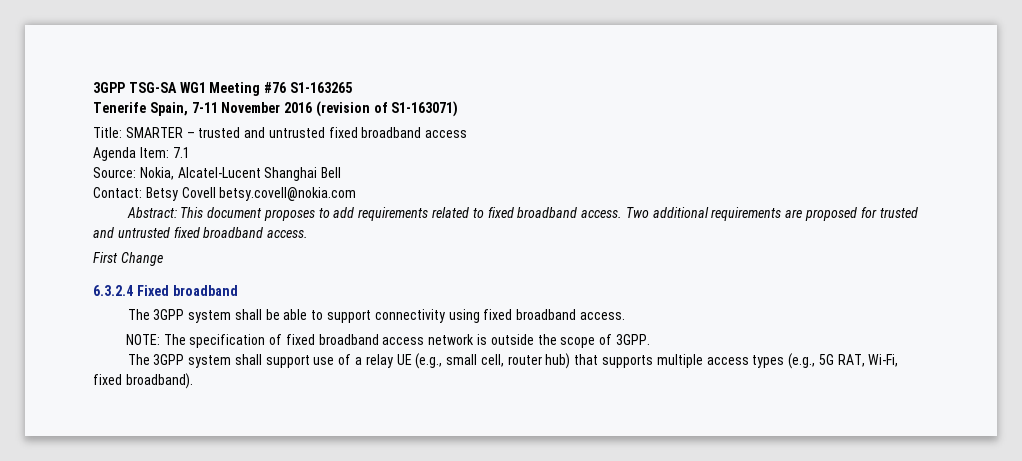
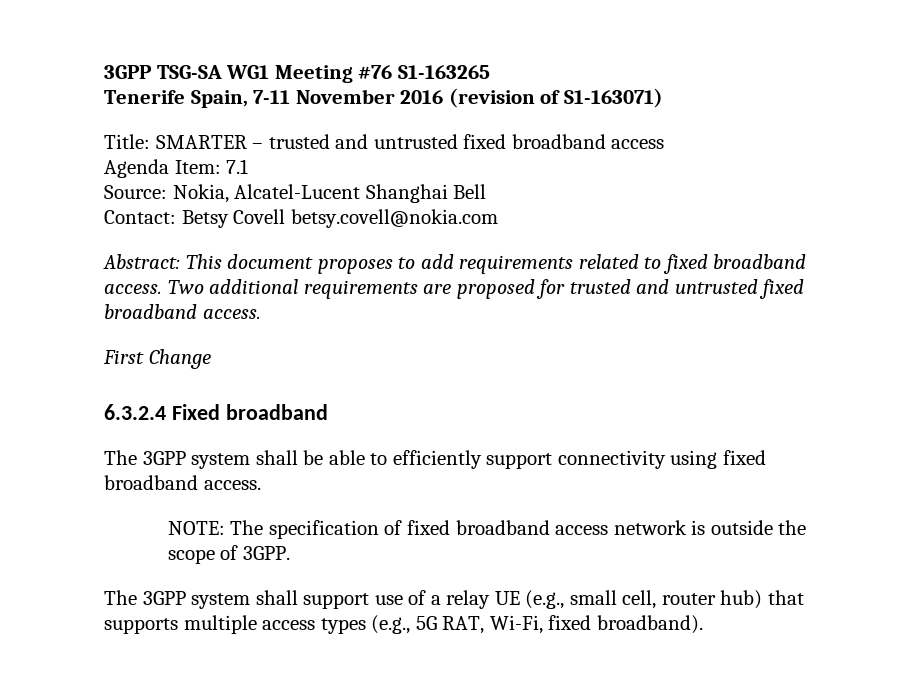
- The 3GPP system shall be able to support connectivity using fixed broadband access.
+ The 3GPP system shall be able to efficiently support connectivity using fixed broadband access.

